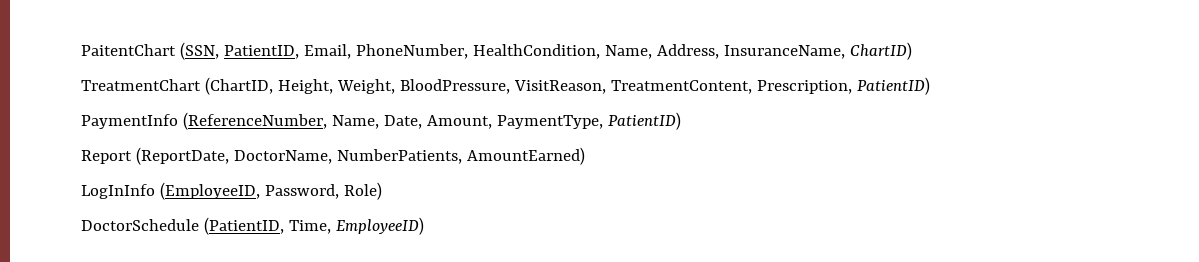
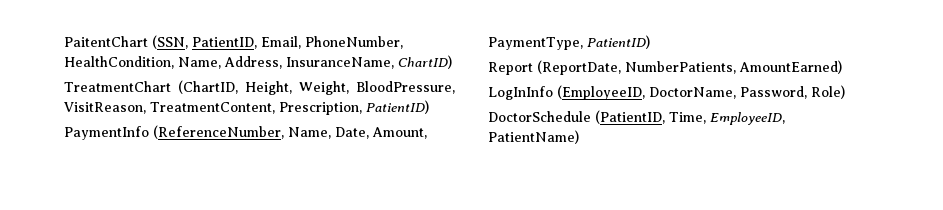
- Report (ReportDate, DoctorName, NumberPatients, AmountEarned)
+ Report (ReportDate, NumberPatients, AmountEarned)
- LogInInfo (EmployeeID, Password, Role)
+ LogInInfo (EmployeeID, DoctorName, Password, Role)
- DoctorSchedule (PatientID, Time, EmployeeID)
+ DoctorSchedule (PatientID, Time, EmployeeID, PatientName)

